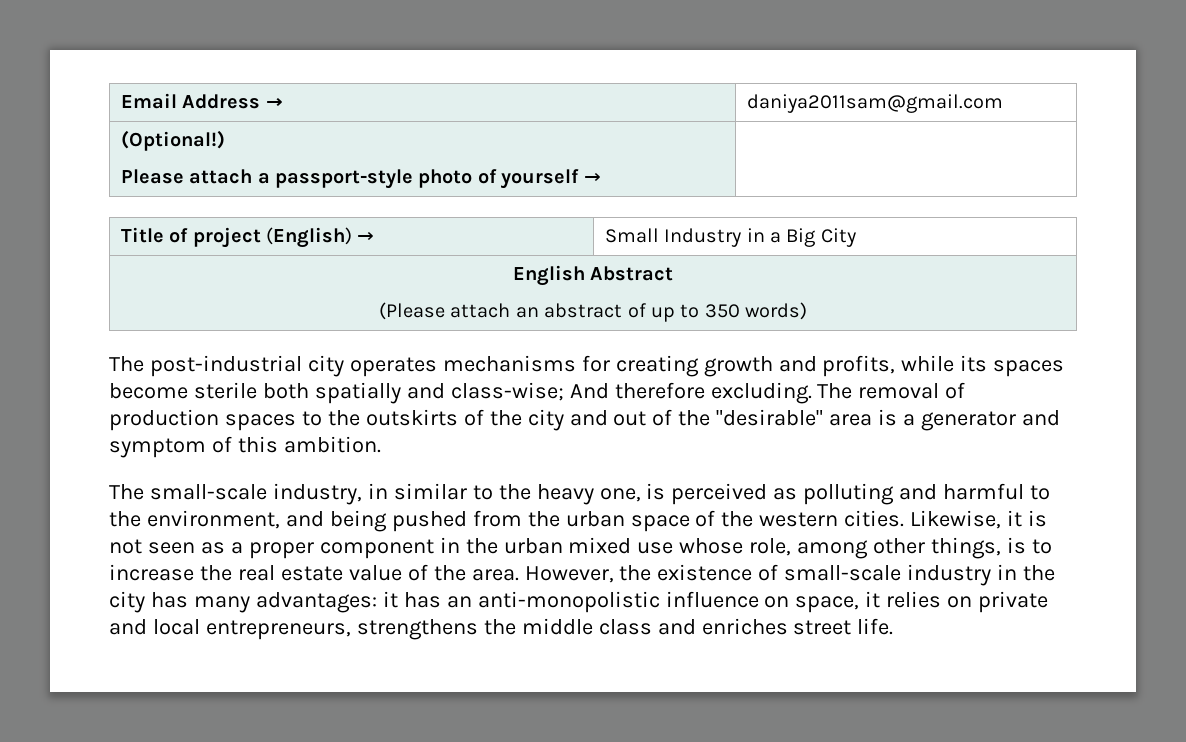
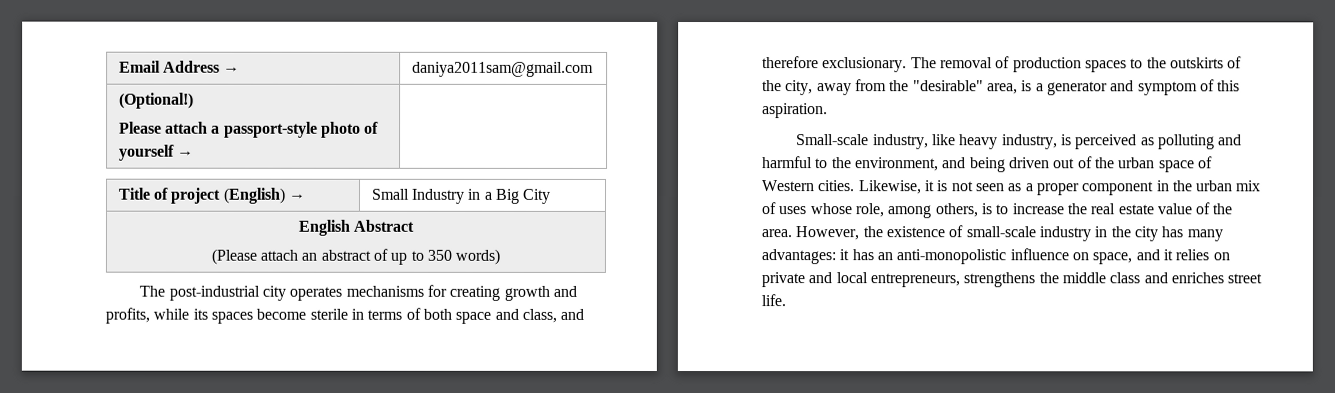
- The post-industrial city operates mechanisms for creating growth and profits, while its spaces become sterile both spatially and class-wise; And therefore excluding.
+ The post-industrial city operates mechanisms for creating growth and profits, while its spaces become sterile in terms of both space and class, and therefore exclusionary.
- The removal of production spaces to the outskirts of the city and out of the "desirable" area is a generator and symptom of this ambition.
- The small-scale industry, in similar to the heavy one, is perceived as polluting and harmful to the environment, and being pushed from the urban space of the western cities.
+ The removal of production spaces to the outskirts of the city, away from the "desirable" area, is a generator and symptom of this aspiration.
+ Small-scale industry, like heavy industry, is perceived as polluting and harmful to the environment, and being driven out of the urban space of Western cities.
- Likewise, it is not seen as a proper component in the urban mixed use whose role, among other things, is to increase the real estate value of the area.
+ Likewise, it is not seen as a proper component in the urban mix of uses whose role, among others, is to increase the real estate value of the area.
- However, the existence of small-scale industry in the city has many advantages: it has an anti-monopolistic influence on space, it relies on private and local entrepreneurs, strengthens the middle class and enriches street life.
+ However, the existence of small-scale industry in the city has many advantages: it has an anti-monopolistic influence on space, and it relies on private and local entrepreneurs, strengthens the middle class and enriches street life.

